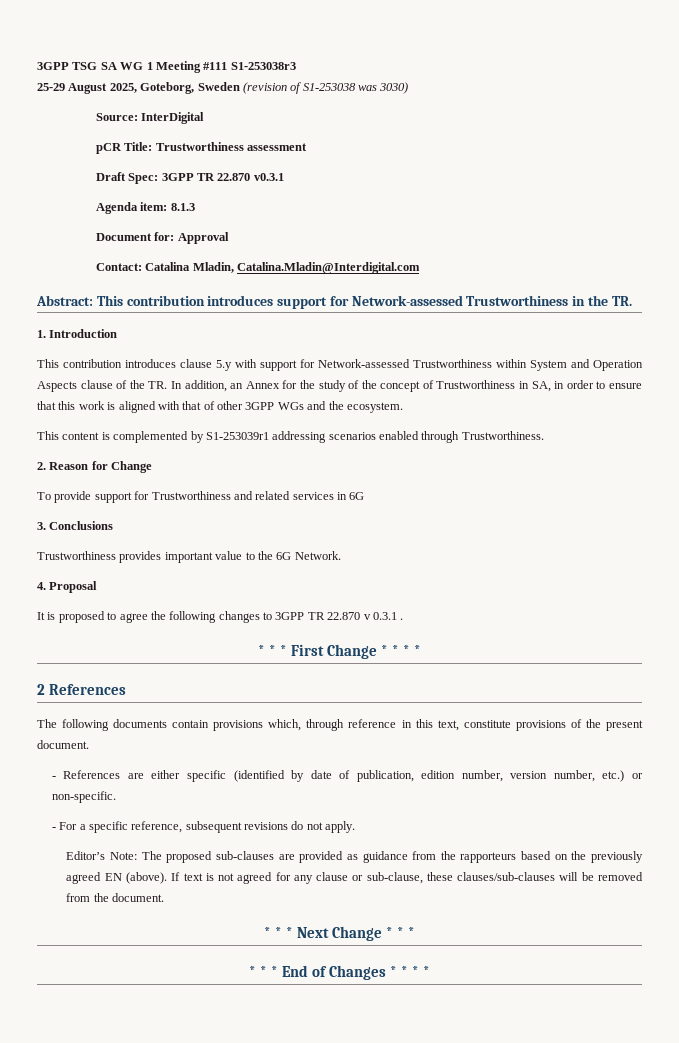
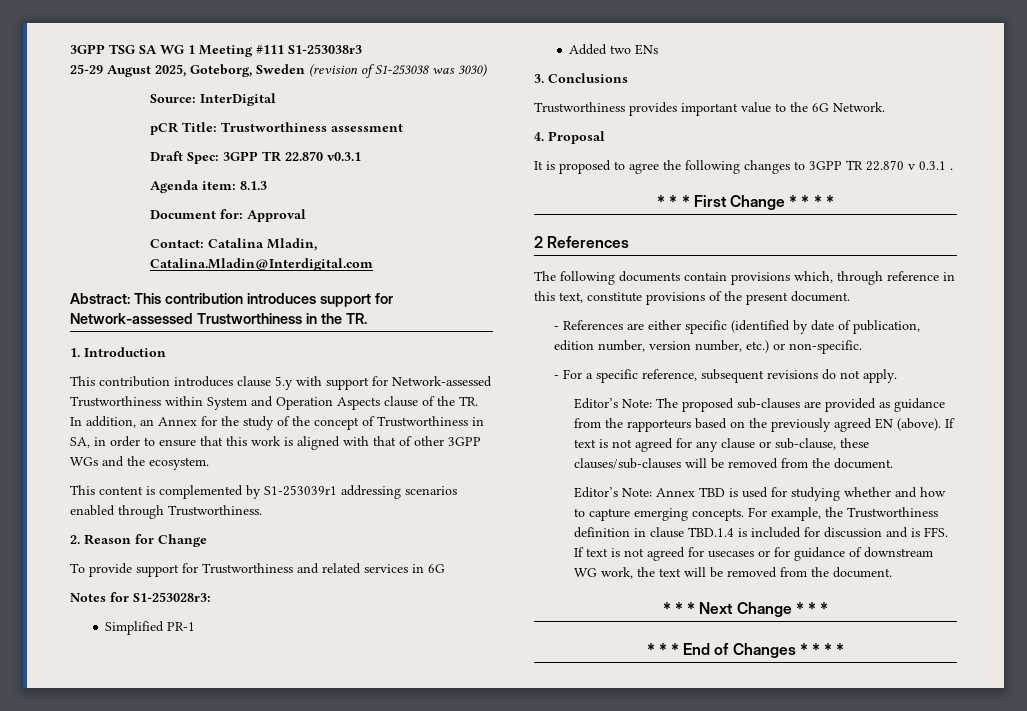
+ Notes for S1-253028r3:
+ Simplified PR-1
+ Added two ENs
+ Editor’s Note: Annex TBD is used for studying whether and how to capture emerging concepts. For example, the Trustworthiness definition in clause TBD.1.4 is included for discussion and is FFS. If text is not agreed for usecases or for guidance of downstream WG work, the text will be removed from the document.

